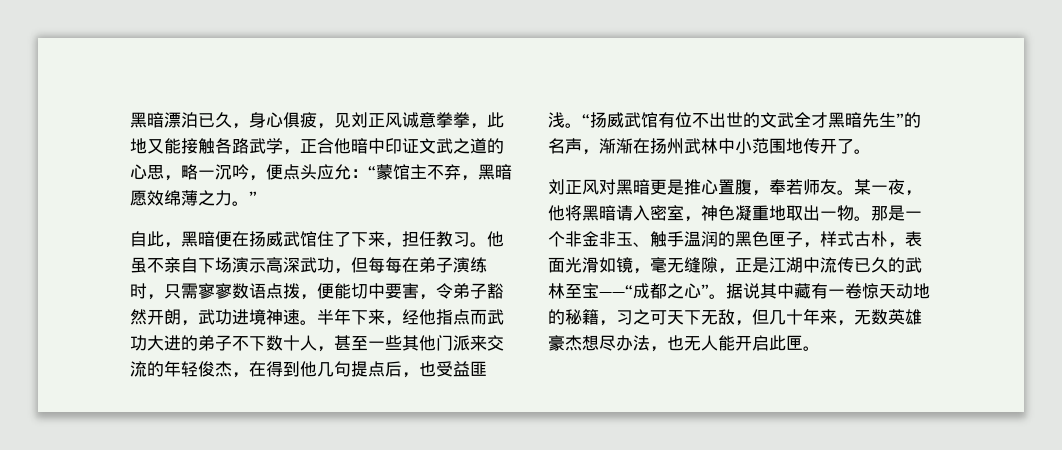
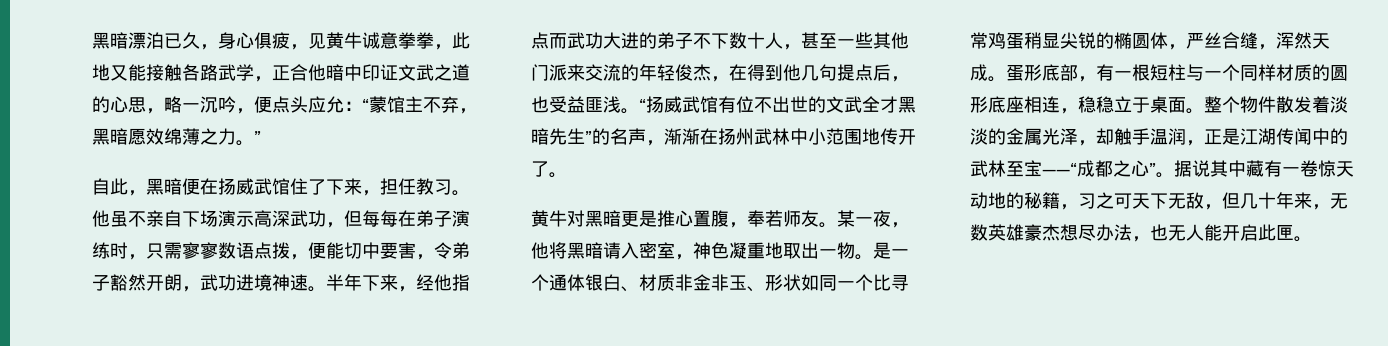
- 黑暗漂泊已久，身心俱疲，见刘正风诚意拳拳，此地又能接触各路武学，正合他暗中印证文武之道的心思，略一沉吟，便点头应允：“蒙馆主不弃，黑暗愿效绵薄之力。”
+ 黑暗漂泊已久，身心俱疲，见黄牛诚意拳拳，此地又能接触各路武学，正合他暗中印证文武之道的心思，略一沉吟，便点头应允：“蒙馆主不弃，黑暗愿效绵薄之力。”
- 刘正风对黑暗更是推心置腹，奉若师友。
+ 黄牛对黑暗更是推心置腹，奉若师友。
- 那是一个非金非玉、触手温润的黑色匣子，样式古朴，表面光滑如镜，毫无缝隙，正是江湖中流传已久的武林至宝——“成都之心”。
+ 是一个通体银白、材质非金非玉、形状如同一个比寻常鸡蛋稍显尖锐的椭圆体，严丝合缝，浑然天成。蛋形底部，有一根短柱与一个同样材质的圆形底座相连，稳稳立于桌面。整个物件散发着淡淡的金属光泽，却触手温润，正是江湖传闻中的武林至宝——“成都之心”。

